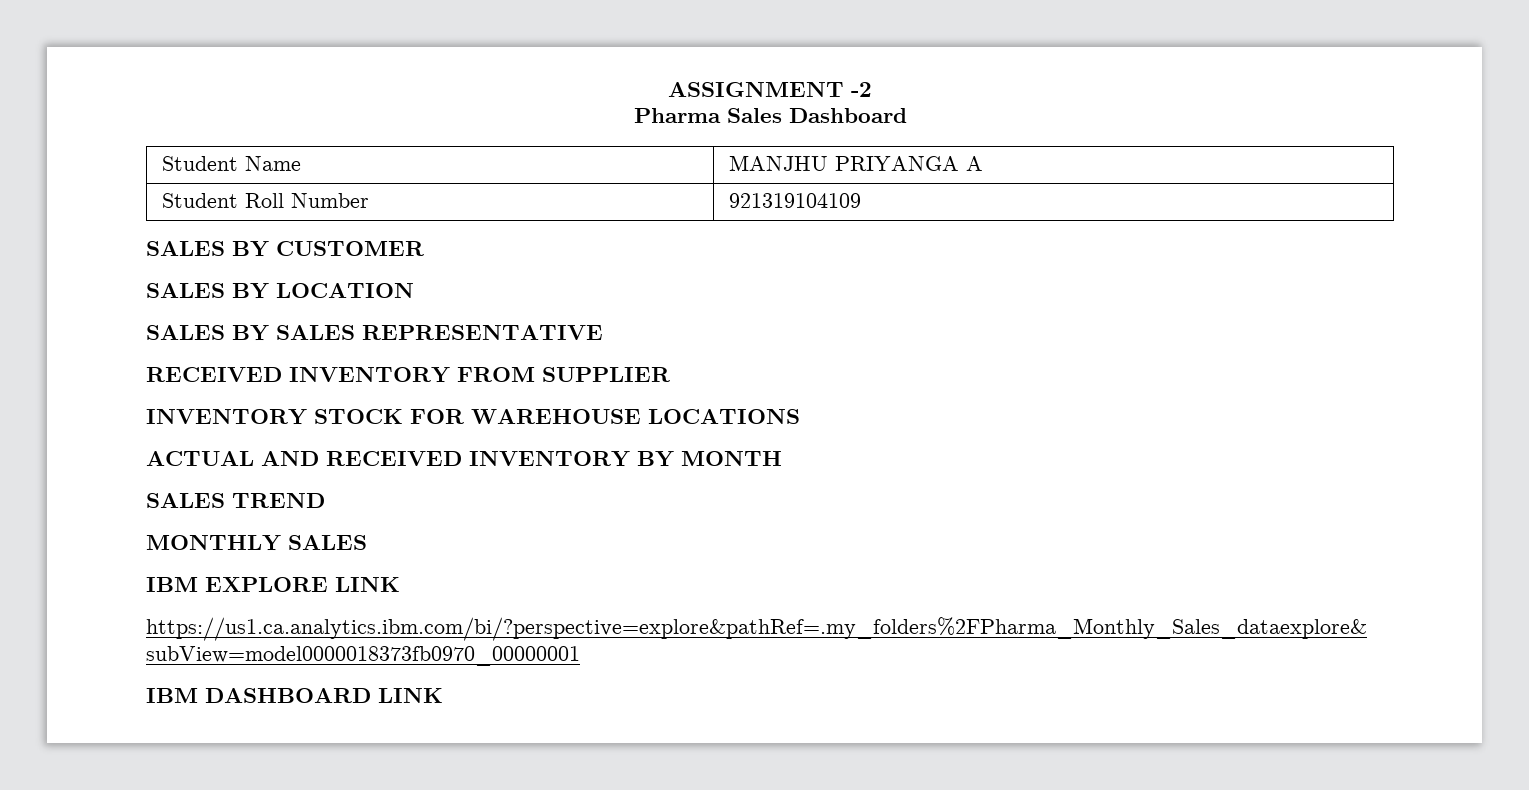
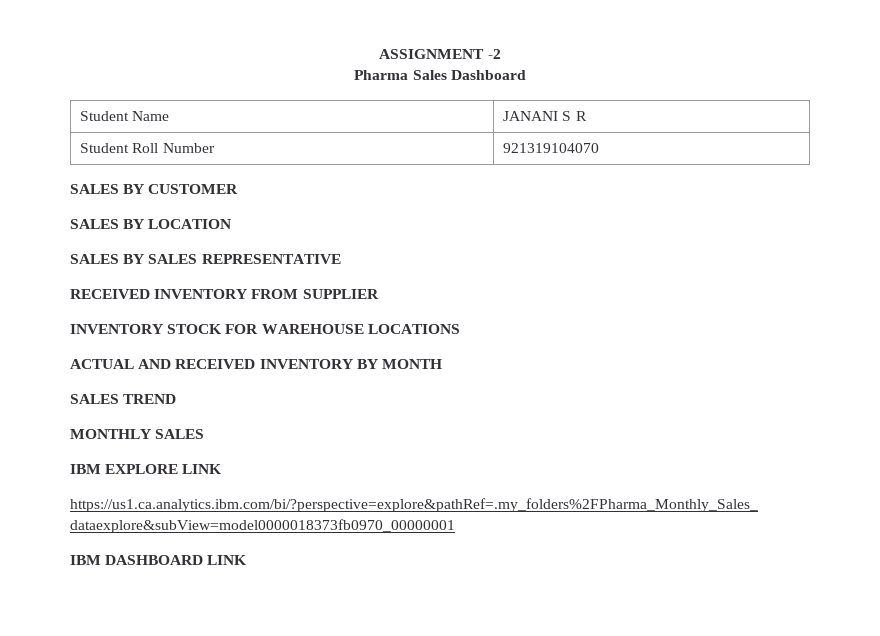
- Student Name | MANJHU PRIYANGA A
+ Student Name | JANANI S R
- Student Roll Number | 921319104109
+ Student Roll Number | 921319104070

